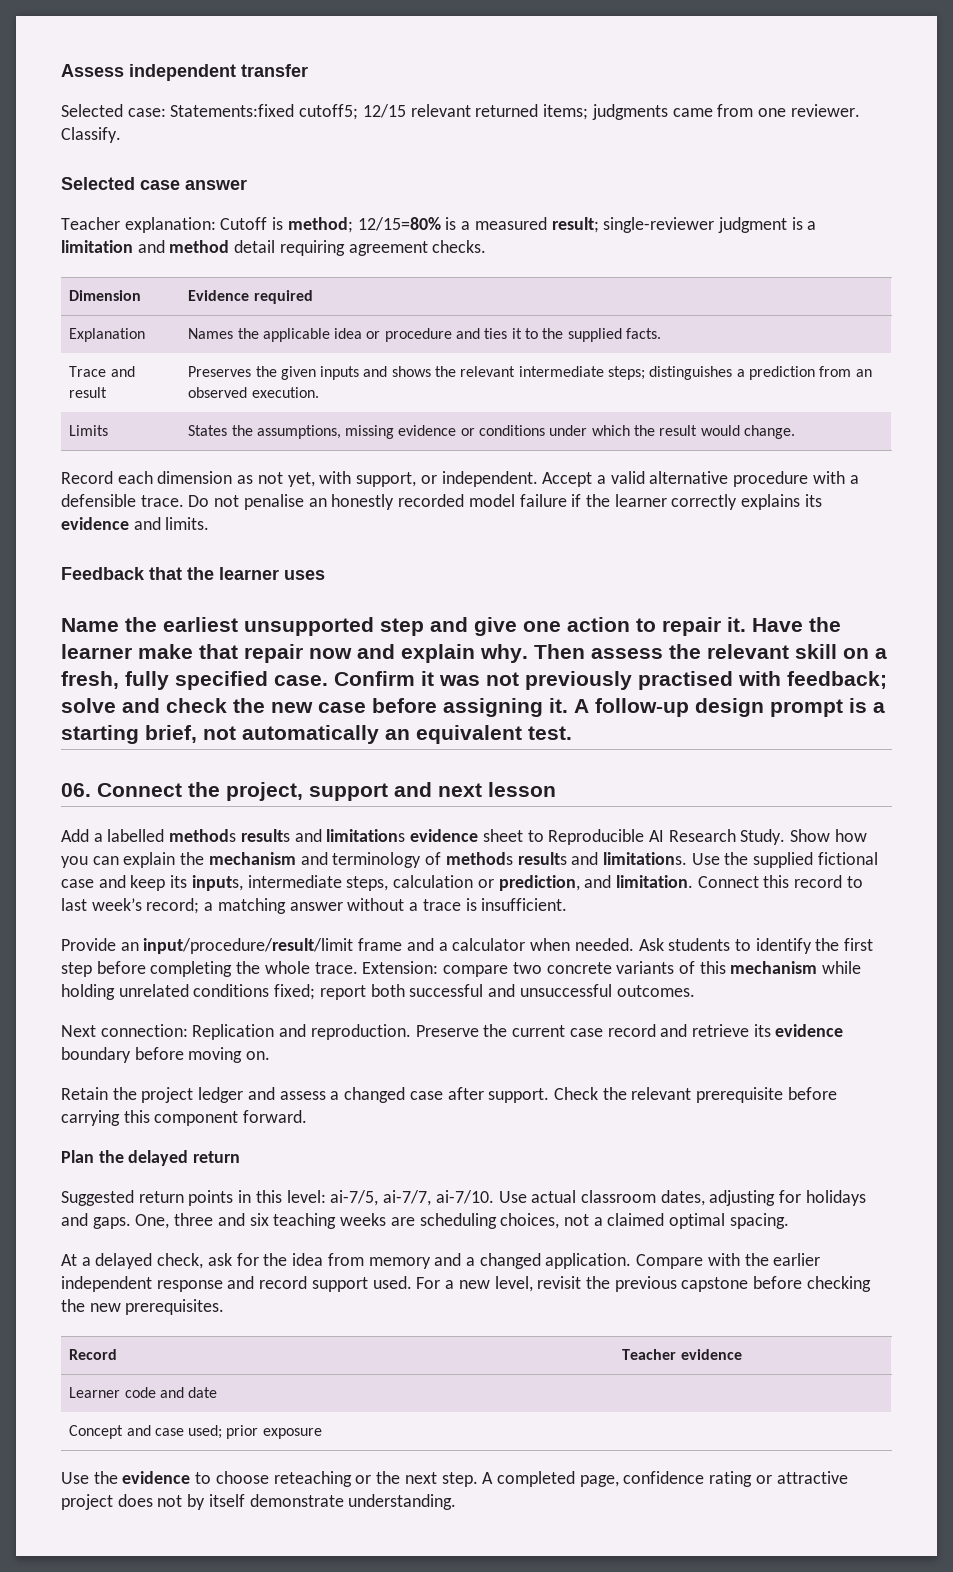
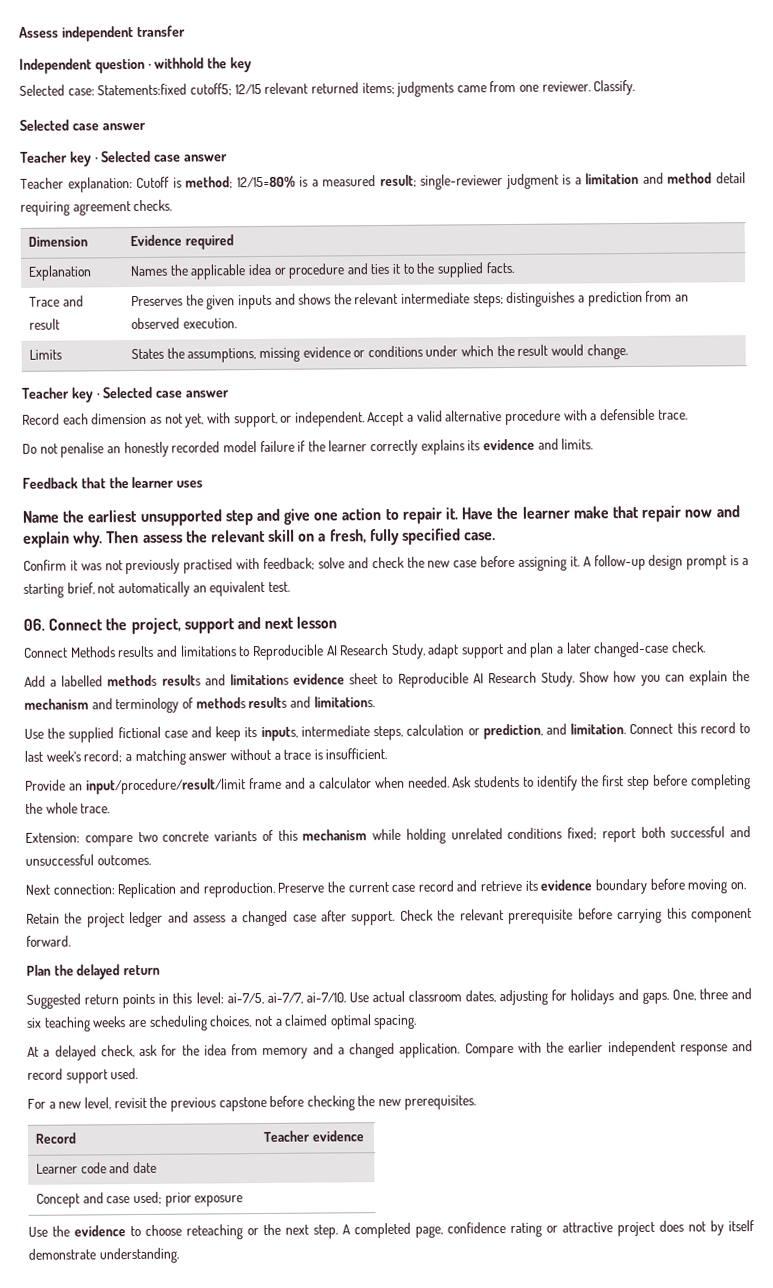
+ Independent question · withhold the key
  Classify.
  Selected case answer
+ Teacher key · Selected case answer
  Limits | States the assumptions, missing evidence or conditions under which the result would change.
+ Teacher key · Selected case answer
- Accept a valid alternative procedure with a defensible trace. Do not penalise an honestly recorded model failure if the learner correctly explains its evidence and limits.
+ Accept a valid alternative procedure with a defensible trace.
+ Do not penalise an honestly recorded model failure if the learner correctly explains its evidence and limits.
- Then assess the relevant skill on a fresh, fully specified case. Confirm it was not previously practised with feedback; solve and check the new case before assigning it.
+ Then assess the relevant skill on a fresh, fully specified case.
+ Confirm it was not previously practised with feedback; solve and check the new case before assigning it.
+ Connect Methods results and limitations to Reproducible AI Research Study, adapt support and plan a later changed-case check.
- Show how you can explain the mechanism and terminology of methods results and limitations. Use the supplied fictional case and keep its inputs, intermediate steps, calculation or prediction, and limitation.
+ Show how you can explain the mechanism and terminology of methods results and limitations.
+ Use the supplied fictional case and keep its inputs, intermediate steps, calculation or prediction, and limitation.
- Ask students to identify the first step before completing the whole trace. Extension: compare two concrete variants of this mechanism while holding unrelated conditions fixed; report both successful and unsuccessful outcomes.
+ Ask students to identify the first step before completing the whole trace.
+ Extension: compare two concrete variants of this mechanism while holding unrelated conditions fixed; report both successful and unsuccessful outcomes.
- Compare with the earlier independent response and record support used. For a new level, revisit the previous capstone before checking the new prerequisites.
+ Compare with the earlier independent response and record support used.
+ For a new level, revisit the previous capstone before checking the new prerequisites.

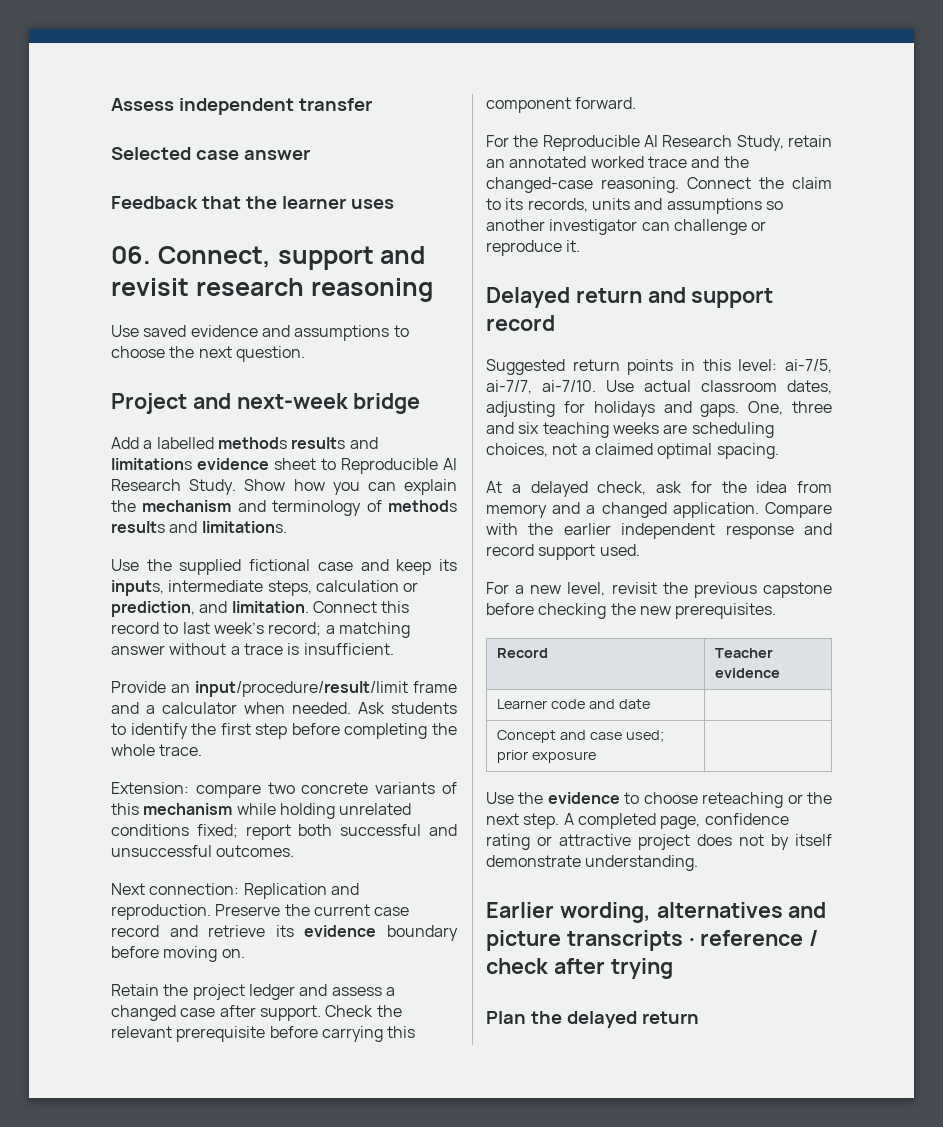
- Independent question · withhold the key
- Selected case: Statements:fixed cutoff5; 12/15 relevant returned items; judgments came from one reviewer. Classify.
  Selected case answer
- Teacher key · Selected case answer
- Teacher explanation: Cutoff is method; 12/15=80% is a measured result; single-reviewer judgment is a limitation and method detail requiring agreement checks.
- Dimension | Evidence required
- Explanation | Names the applicable idea or procedure and ties it to the supplied facts.
- Trace and result | Preserves the given inputs and shows the relevant intermediate steps; distinguishes a prediction from an observed execution.
- Limits | States the assumptions, missing evidence or conditions under which the result would change.
- Teacher key · Selected case answer
- Record each dimension as not yet, with support, or independent. Accept a valid alternative procedure with a defensible trace.
- Do not penalise an honestly recorded model failure if the learner correctly explains its evidence and limits.
- Name the earliest unsupported step and give one action to repair it. Have the learner make that repair now and explain why. Then assess the relevant skill on a fresh, fully specified case.
- Confirm it was not previously practised with feedback; solve and check the new case before assigning it. A follow-up design prompt is a starting brief, not automatically an equivalent test.
- 06. Connect the project, support and next lesson
- Connect Methods results and limitations to Reproducible AI Research Study, adapt support and plan a later changed-case check.
+ 06. Connect, support and revisit research reasoning
+ Use saved evidence and assumptions to choose the next question.
+ Project and next-week bridge
- Plan the delayed return
+ For the Reproducible AI Research Study, retain an annotated worked trace and the changed-case reasoning. Connect the claim to its records, units and assumptions so another investigator can challenge or reproduce it.
+ Delayed return and support record
+ Earlier wording, alternatives and picture transcripts · reference / check after trying
+ Plan the delayed return

